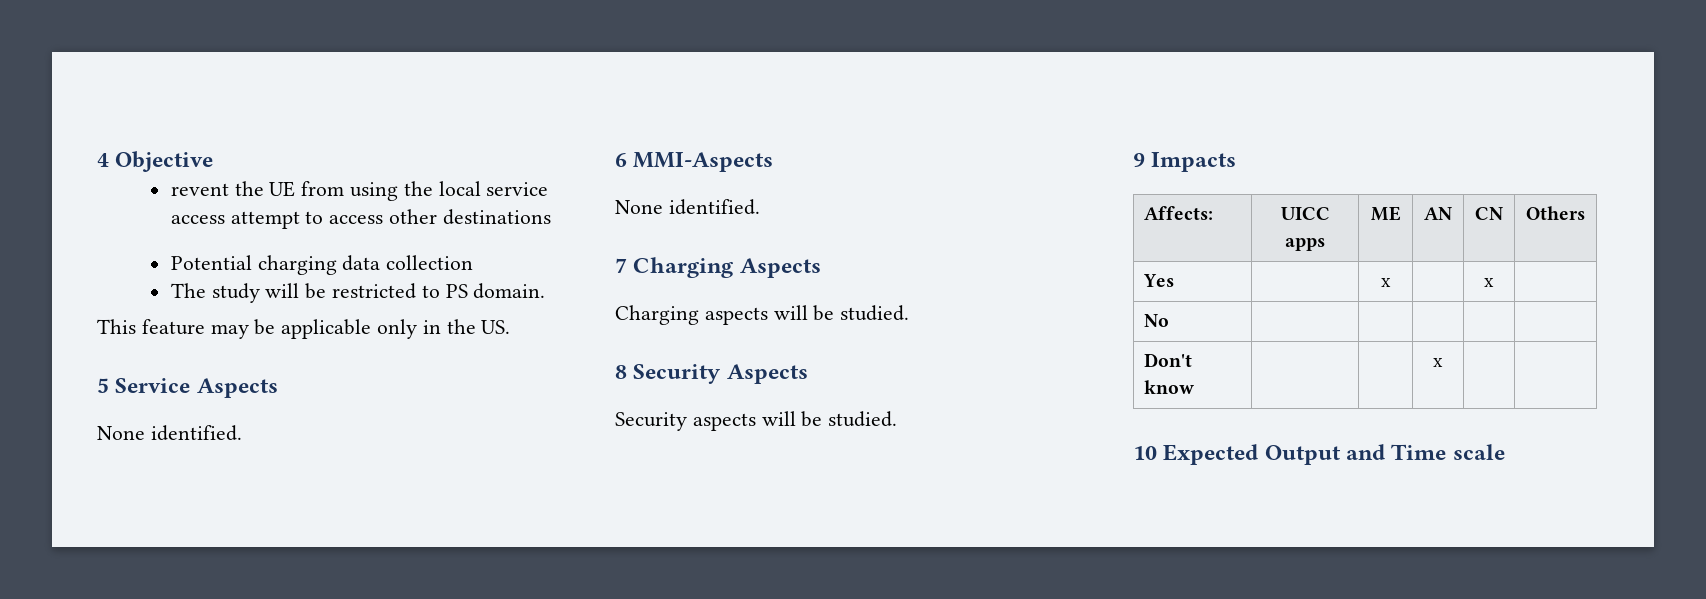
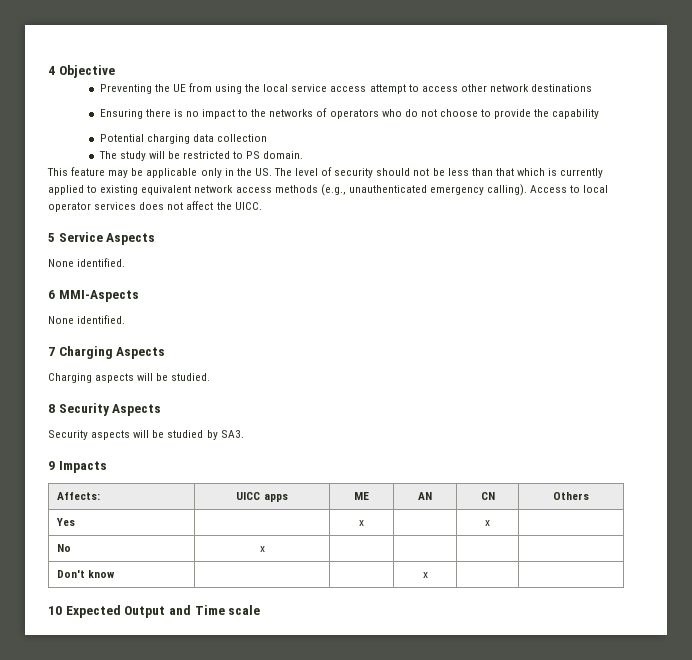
- revent the UE from using the local service access attempt to access other destinations
+ Preventing the UE from using the local service access attempt to access other network destinations
+ Ensuring there is no impact to the networks of operators who do not choose to provide the capability
- This feature may be applicable only in the US.
+ This feature may be applicable only in the US. The level of security should not be less than that which is currently applied to existing equivalent network access methods (e.g., unauthenticated emergency calling). Access to local operator services does not affect the UICC.
- Security aspects will be studied.
+ Security aspects will be studied by SA3.
- No | | | | |
+ No | x | | | |

